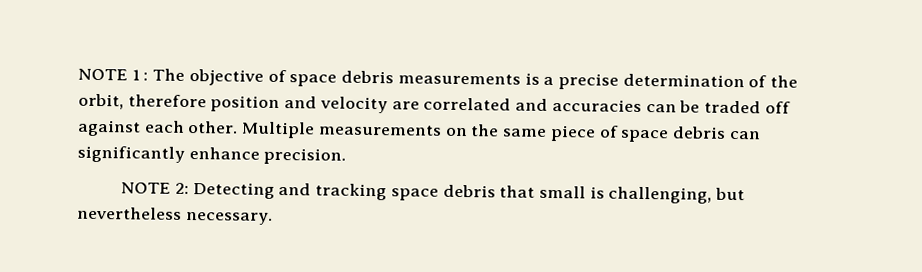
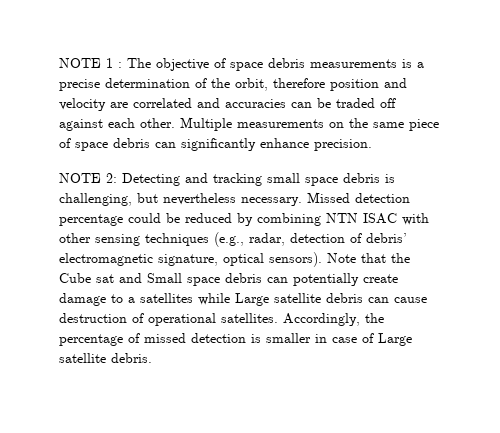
- NOTE 2: Detecting and tracking space debris that small is challenging, but nevertheless necessary.
+ NOTE 2: Detecting and tracking small space debris is challenging, but nevertheless necessary.
+ Missed detection percentage could be reduced by combining NTN ISAC with other sensing techniques (e.g., radar, detection of debris’ electromagnetic signature, optical sensors). Note that the Cube sat and Small space debris can potentially create damage to a satellites while Large satellite debris can cause destruction of operational satellites. Accordingly, the percentage of missed detection is smaller in case of Large satellite debris.

